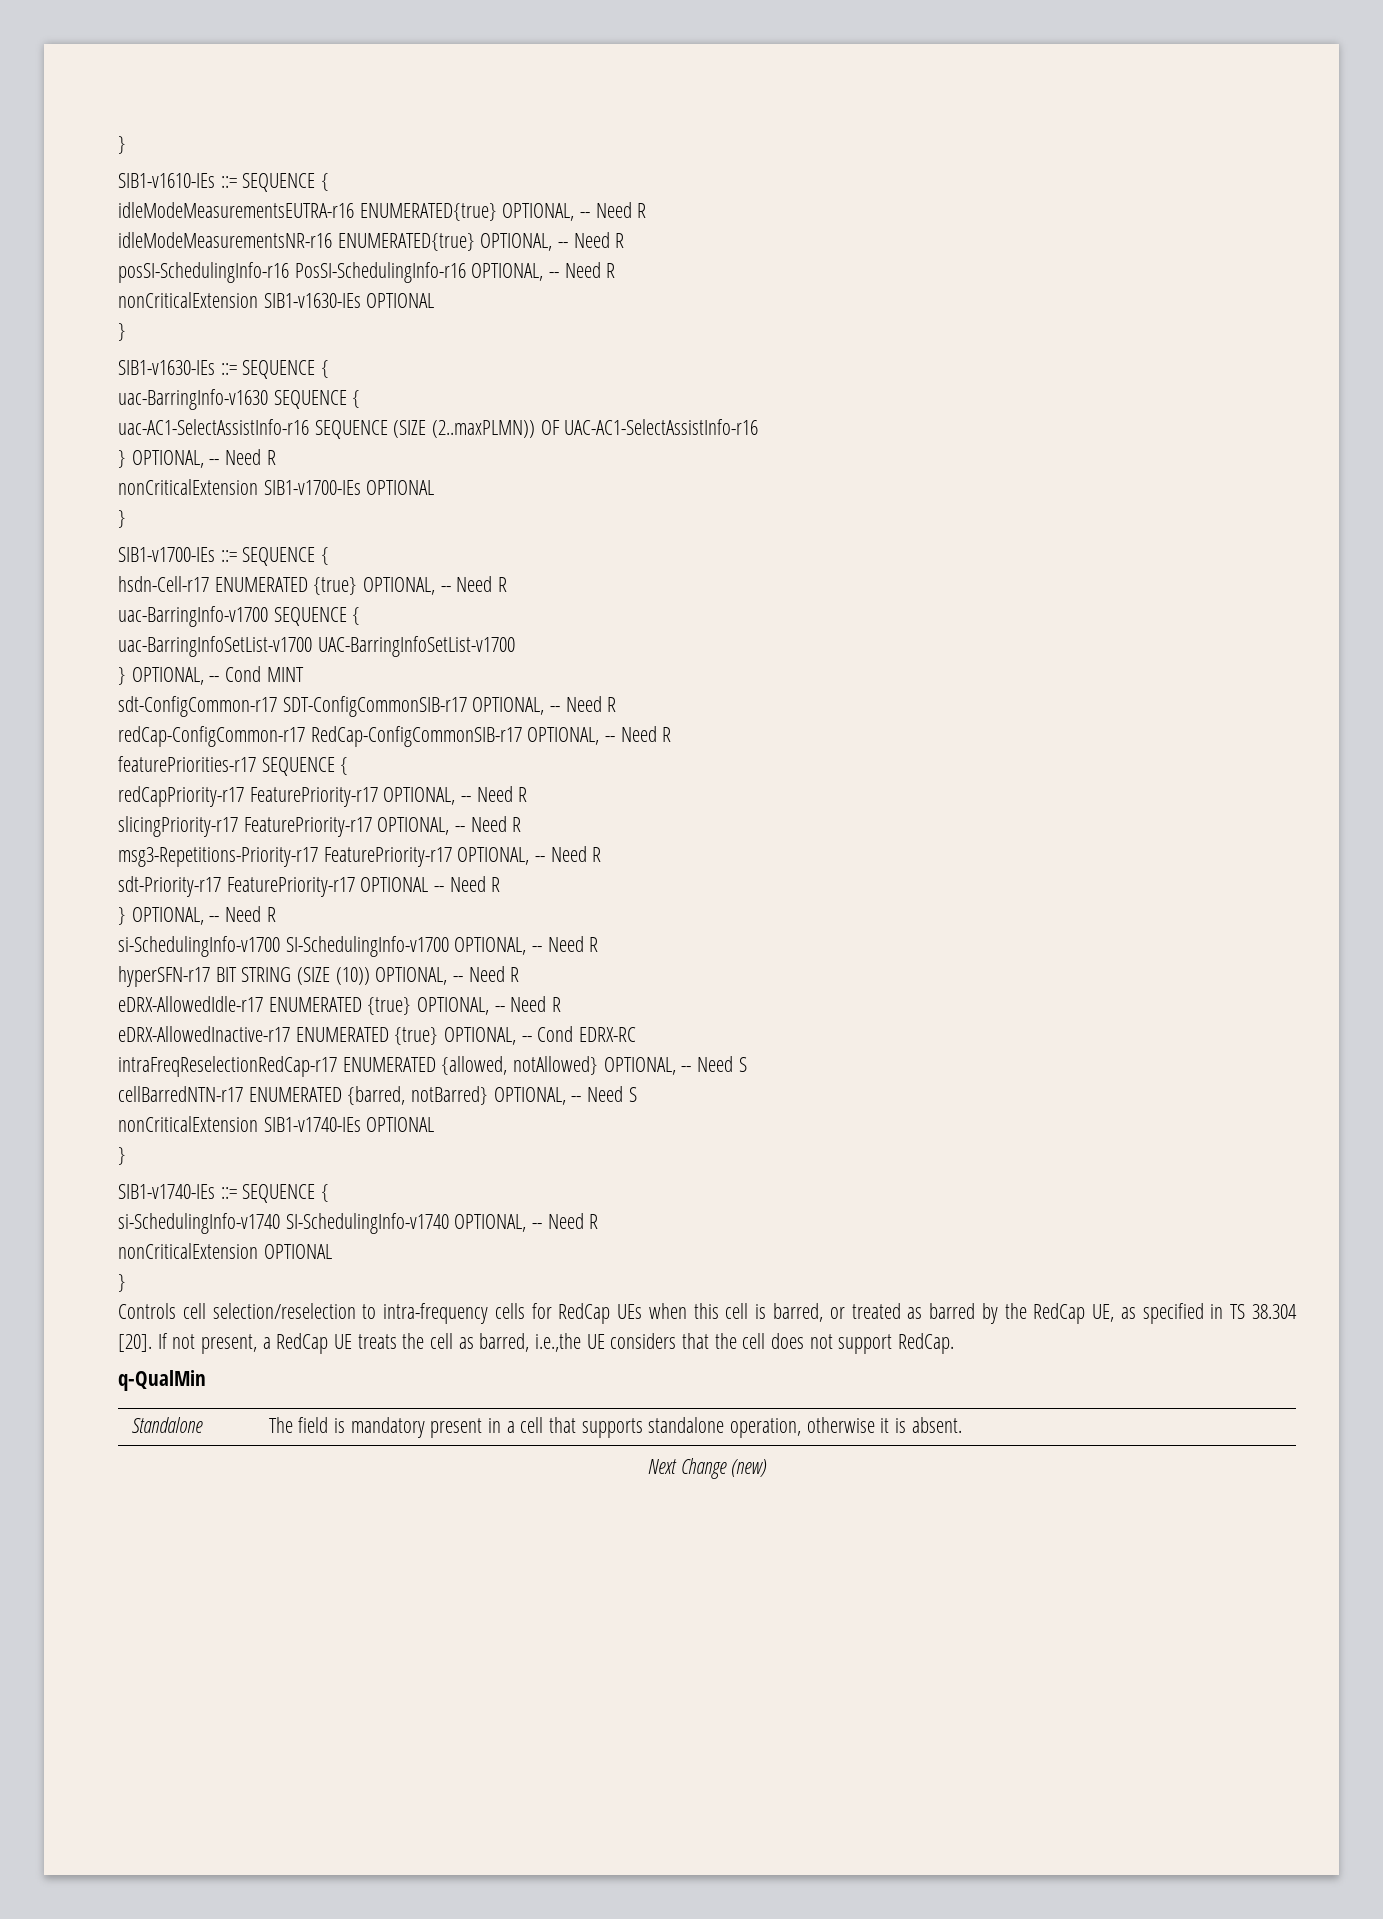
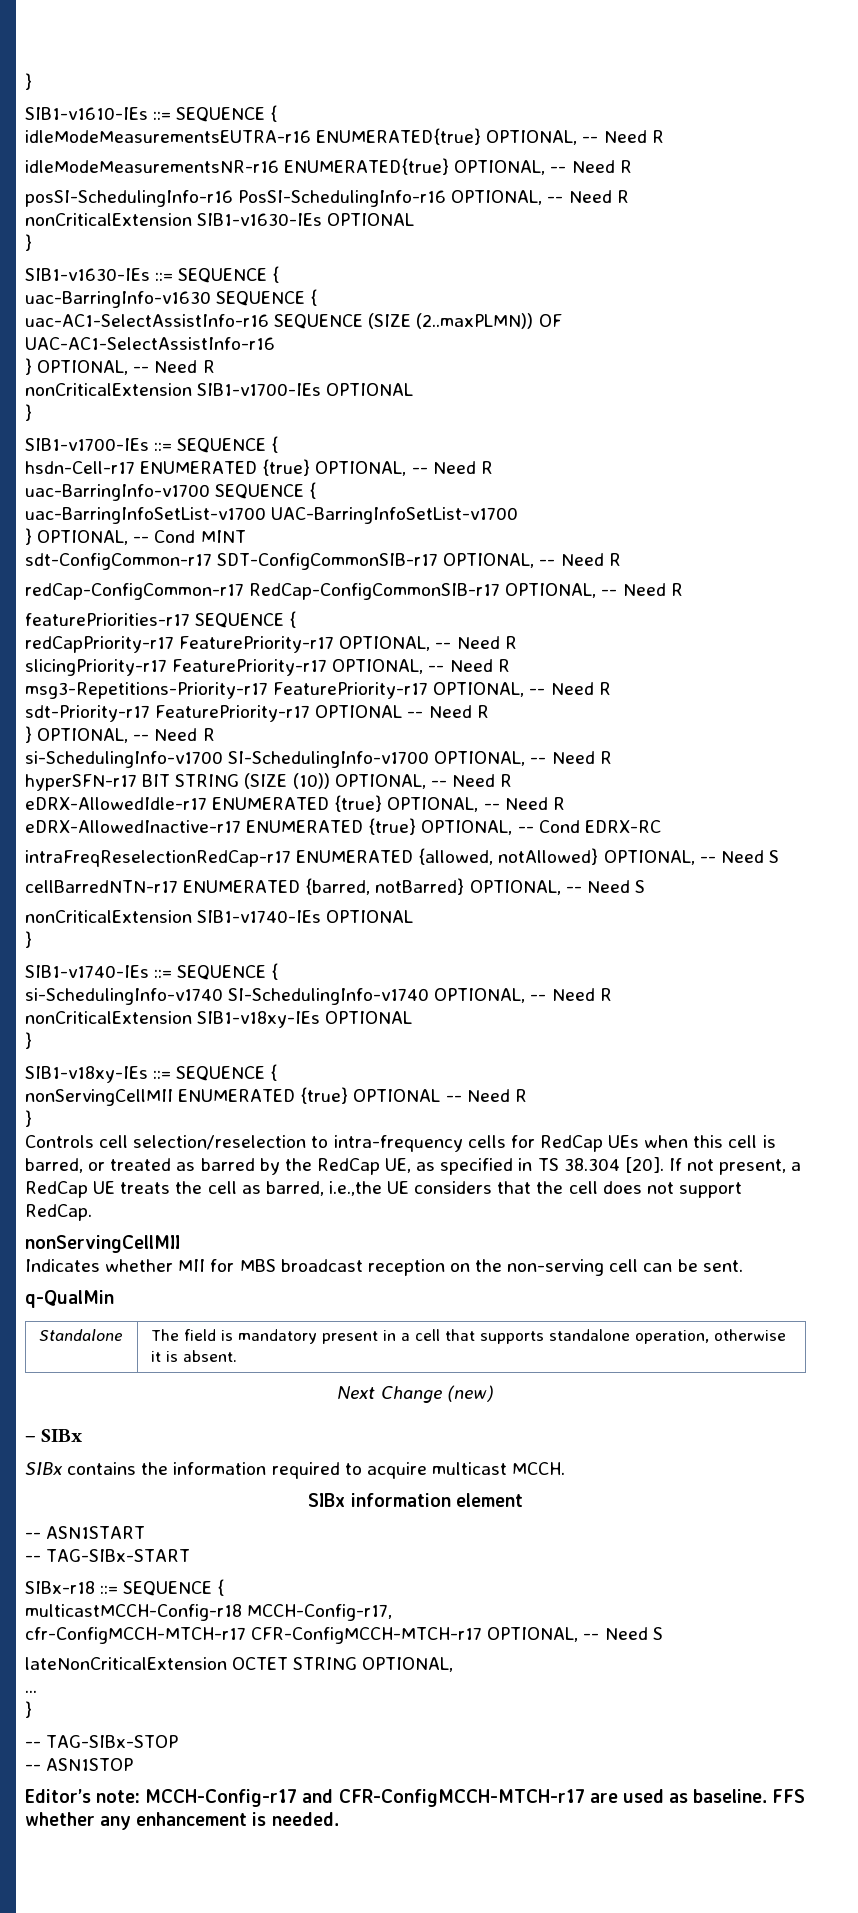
- nonCriticalExtension OPTIONAL
+ nonCriticalExtension SIB1-v18xy-IEs OPTIONAL
+ }
+ SIB1-v18xy-IEs ::= SEQUENCE {
+ nonServingCellMII ENUMERATED {true} OPTIONAL -- Need R
  If not present, a RedCap UE treats the cell as barred, i.e.,the UE considers that the cell does not support RedCap.
+ nonServingCellMII
+ Indicates whether MII for MBS broadcast reception on the non-serving cell can be sent.
+ – SIBx
+ SIBx contains the information required to acquire multicast MCCH.
+ SIBx information element
+ -- ASN1START
+ -- TAG-SIBx-START
+ SIBx-r18 ::= SEQUENCE {
+ multicastMCCH-Config-r18 MCCH-Config-r17,
+ cfr-ConfigMCCH-MTCH-r17 CFR-ConfigMCCH-MTCH-r17 OPTIONAL, -- Need S
+ lateNonCriticalExtension OCTET STRING OPTIONAL,
+ ...
+ }
+ -- TAG-SIBx-STOP
+ -- ASN1STOP
+ Editor’s note: MCCH-Config-r17 and CFR-ConfigMCCH-MTCH-r17 are used as baseline. FFS whether any enhancement is needed.

